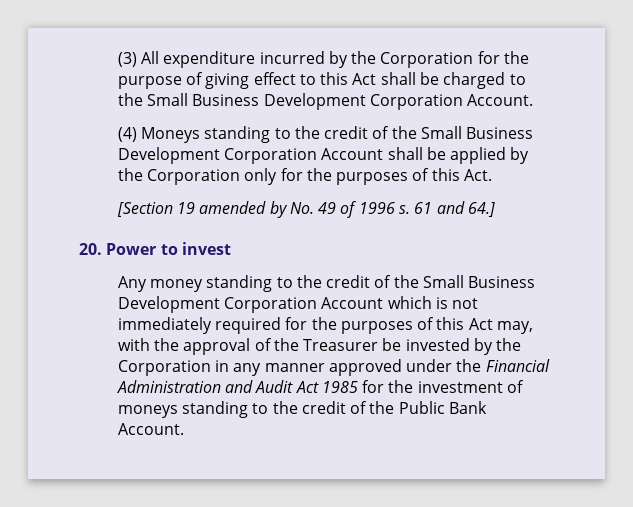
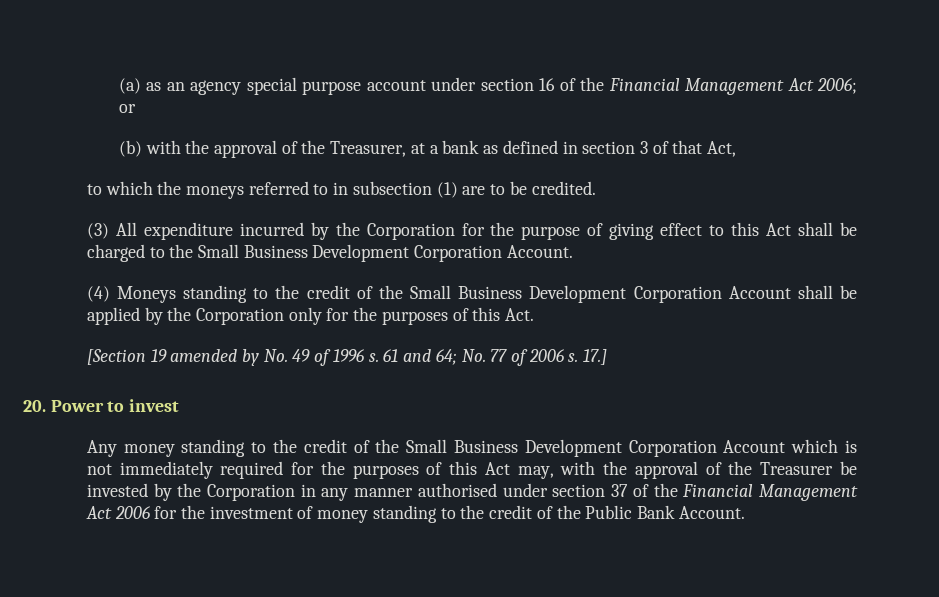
+ (a) as an agency special purpose account under section 16 of the Financial Management Act 2006; or
+ (b) with the approval of the Treasurer, at a bank as defined in section 3 of that Act,
+ to which the moneys referred to in subsection (1) are to be credited.
- 61 and 64.]
+ 61 and 64; No. 77 of 2006 s. 17.]
- Any money standing to the credit of the Small Business Development Corporation Account which is not immediately required for the purposes of this Act may, with the approval of the Treasurer be invested by the Corporation in any manner approved under the Financial Administration and Audit Act 1985 for the investment of moneys standing to the credit of the Public Bank Account.
+ Any money standing to the credit of the Small Business Development Corporation Account which is not immediately required for the purposes of this Act may, with the approval of the Treasurer be invested by the Corporation in any manner authorised under section 37 of the Financial Management Act 2006 for the investment of money standing to the credit of the Public Bank Account.

